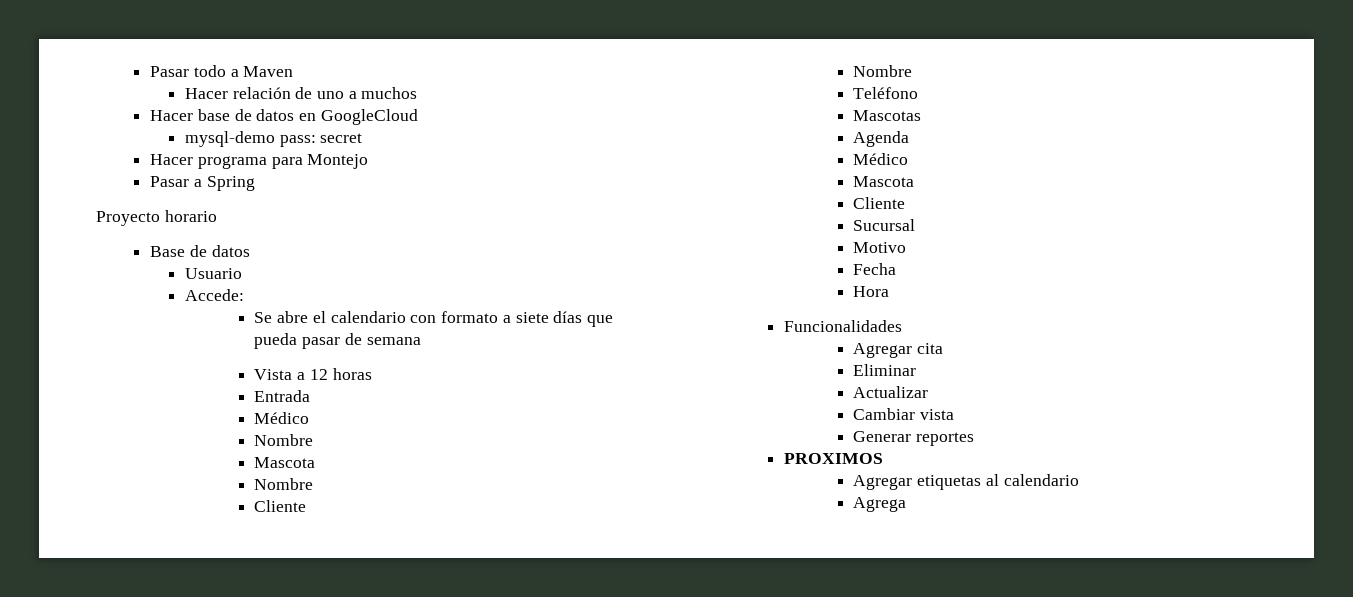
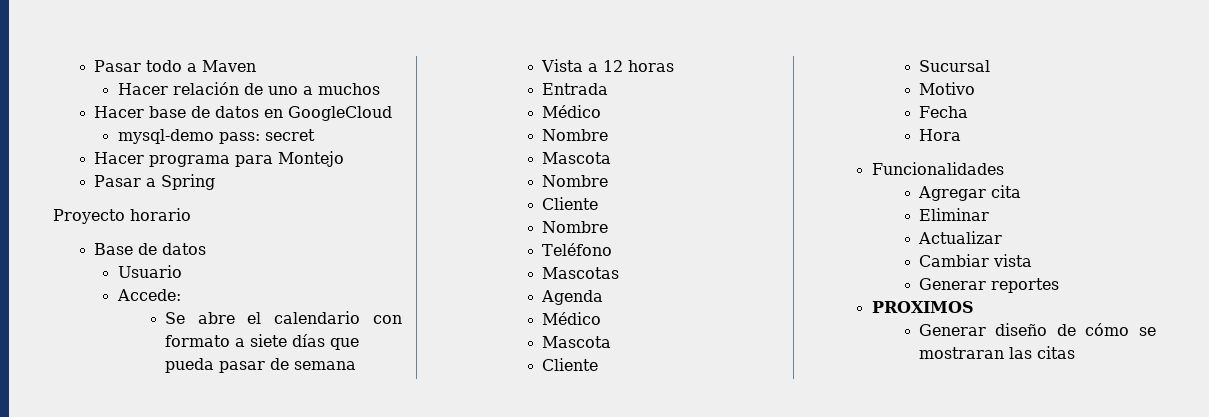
- Agregar etiquetas al calendario
- Agrega
+ Generar diseño de cómo se mostraran las citas

